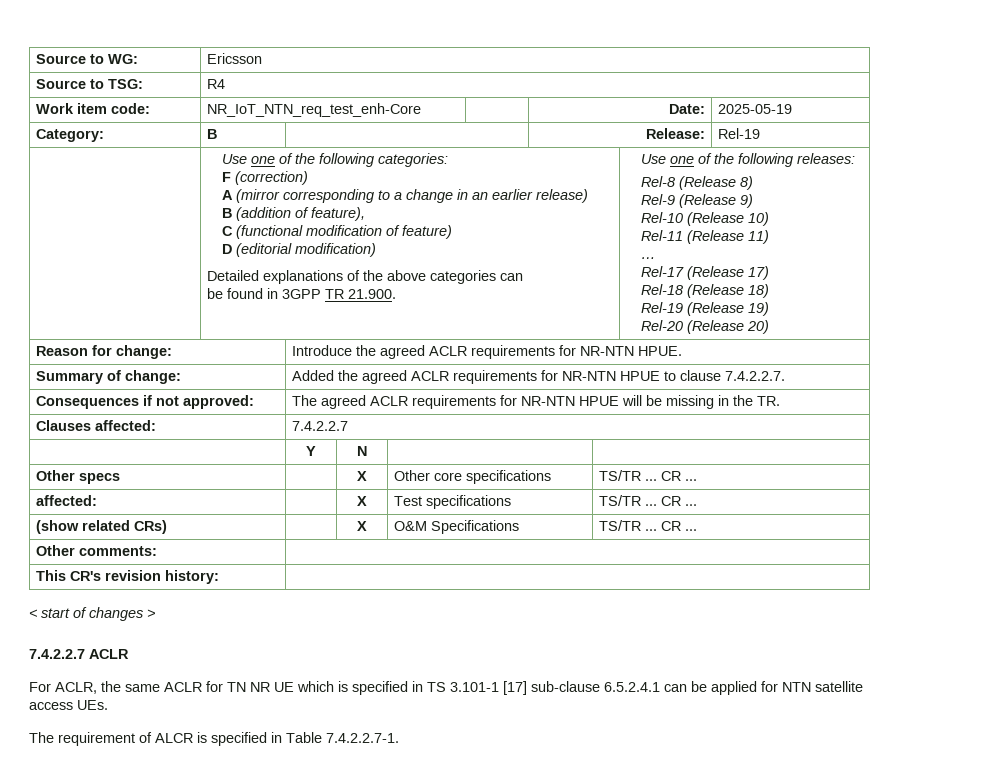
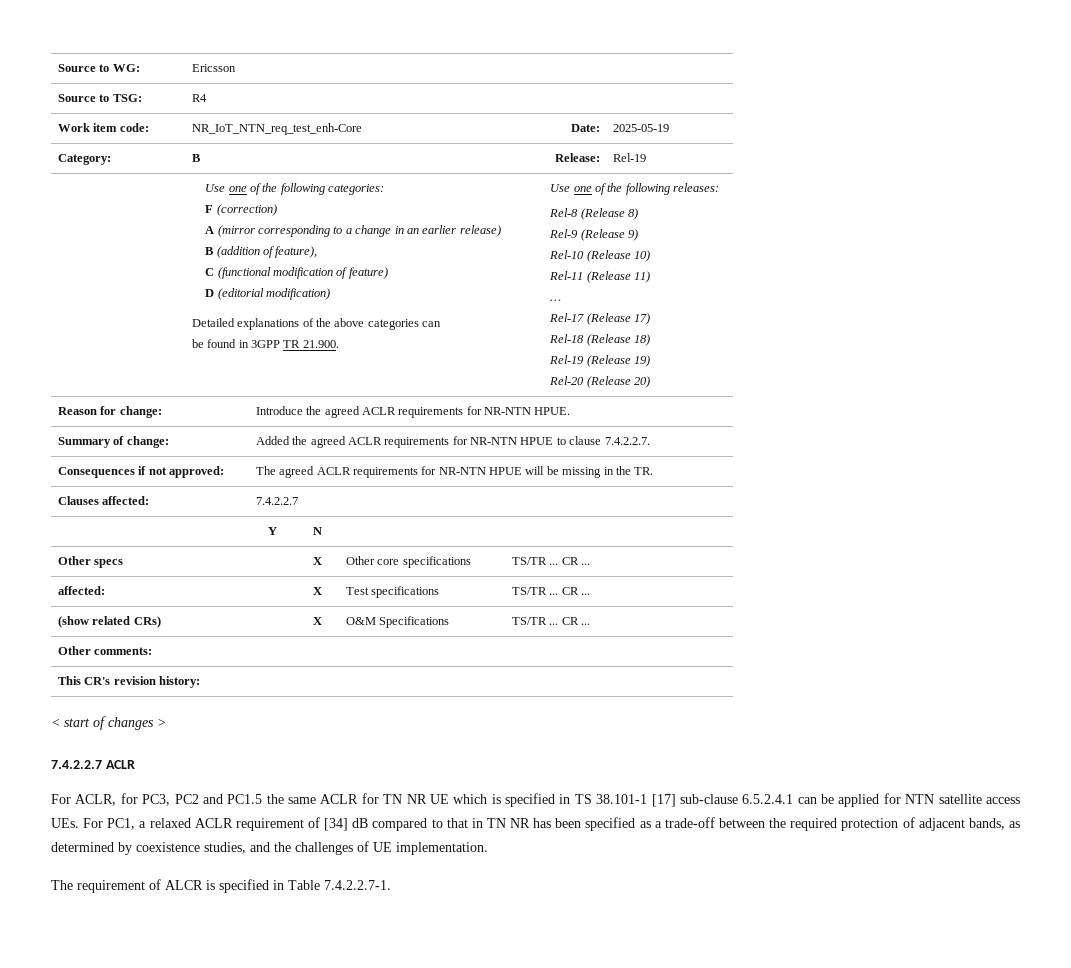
- For ACLR, the same ACLR for TN NR UE which is specified in TS 3.101-1 [17] sub-clause 6.5.2.4.1 can be applied for NTN satellite access UEs.
+ For ACLR, for PC3, PC2 and PC1.5 the same ACLR for TN NR UE which is specified in TS 38.101-1 [17] sub-clause 6.5.2.4.1 can be applied for NTN satellite access UEs. For PC1, a relaxed ACLR requirement of [34] dB compared to that in TN NR has been specified as a trade-off between the required protection of adjacent bands, as determined by coexistence studies, and the challenges of UE implementation.

